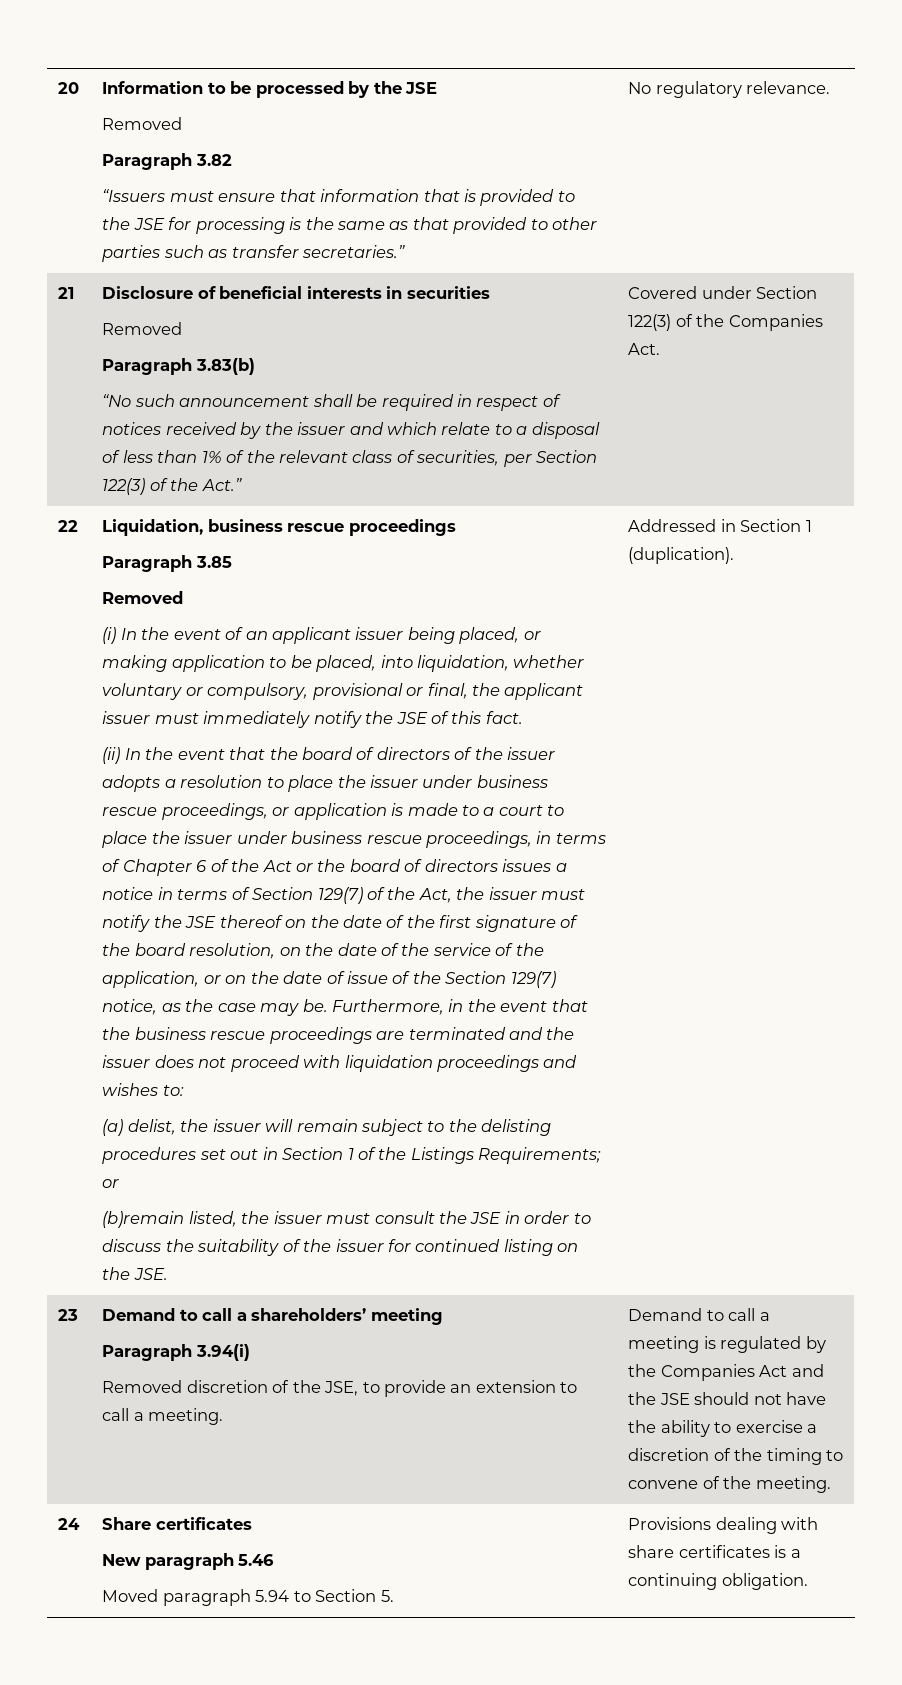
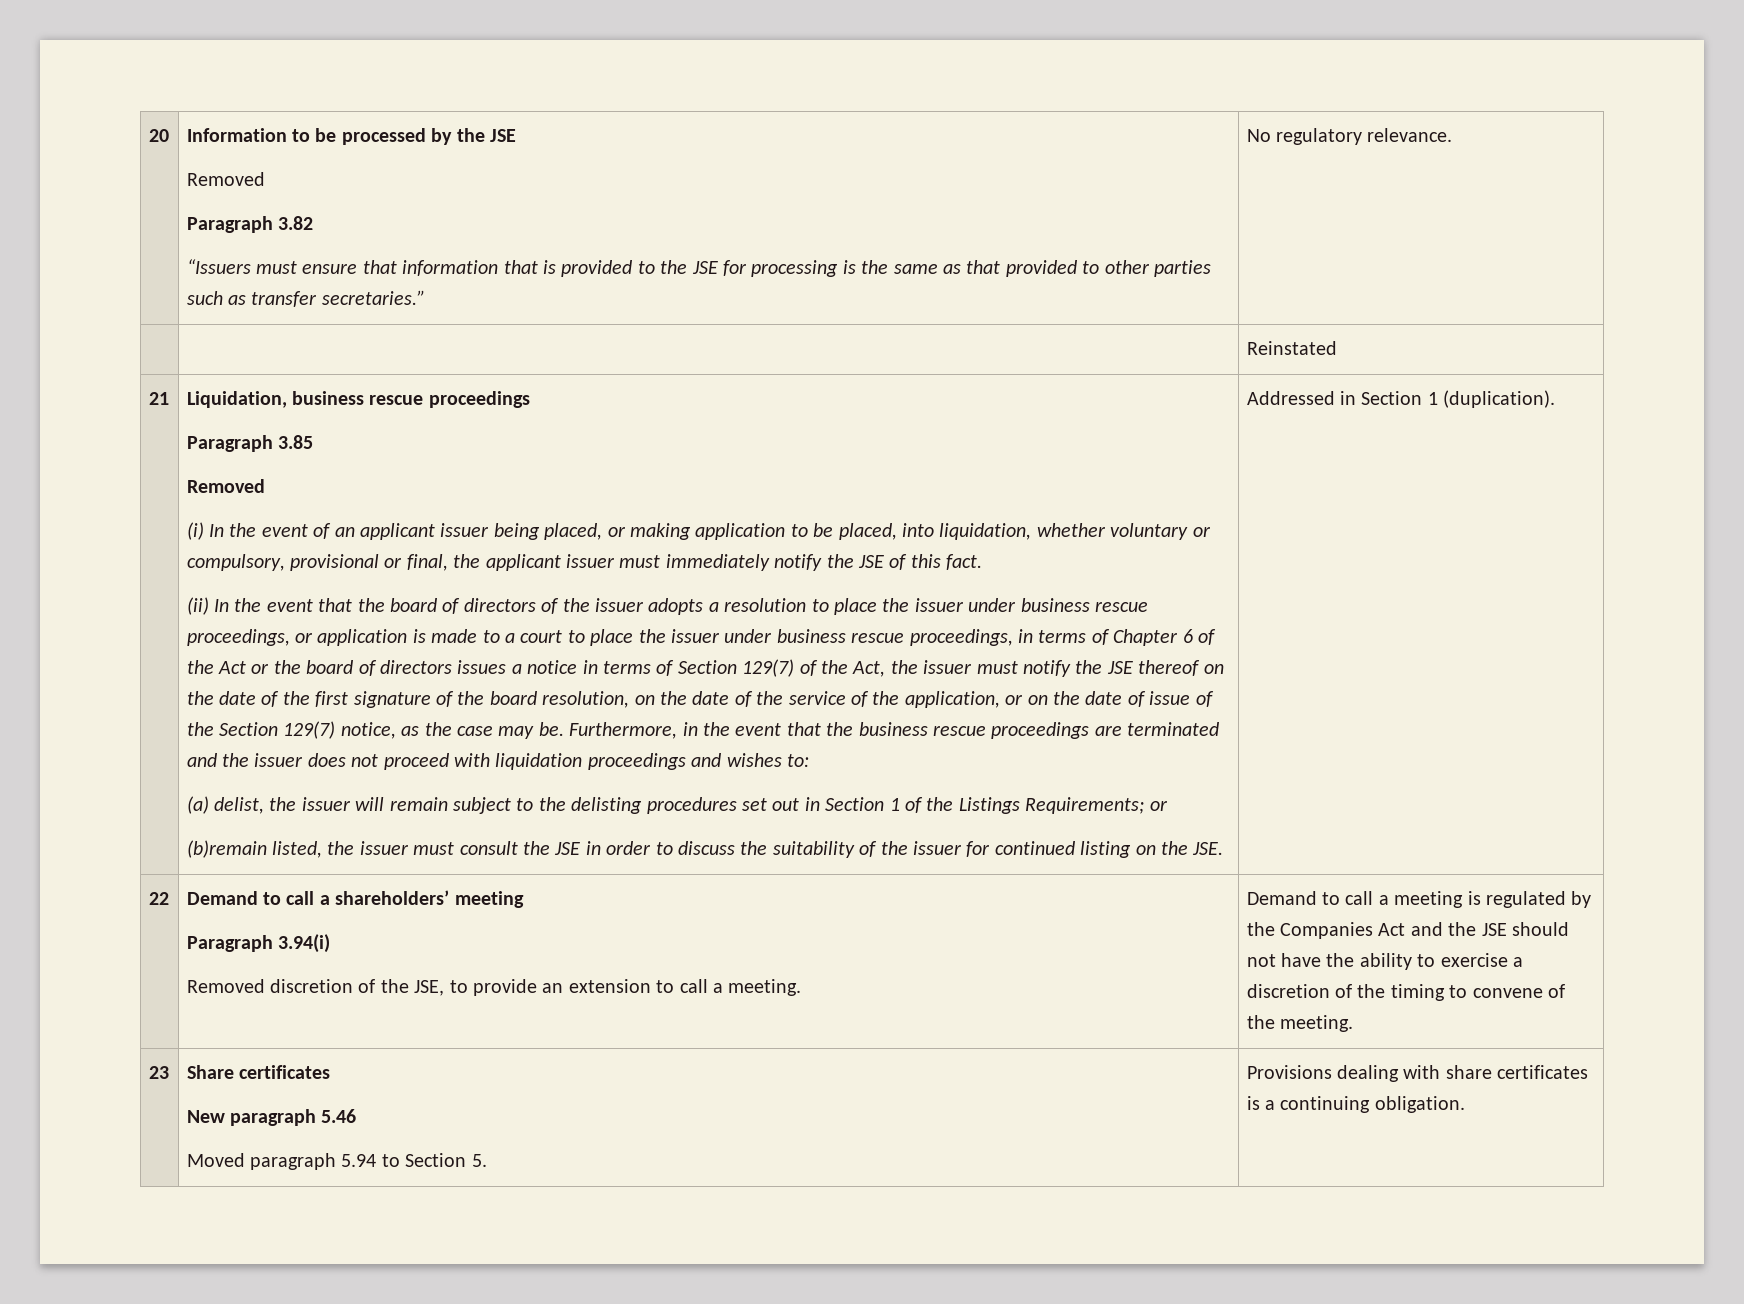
+ | | Reinstated
- Disclosure of beneficial interests in securities
- Removed
- Paragraph 3.83(b)
- “No such announcement shall be required in respect of notices received by the issuer and which relate to a disposal of less than 1% of the relevant class of securities, per Section 122(3) of the Act.” | Covered under Section 122(3) of the Companies Act.
- 22
- 23
+ 22
- 24 | Share certificates
+ 23 | Share certificates

